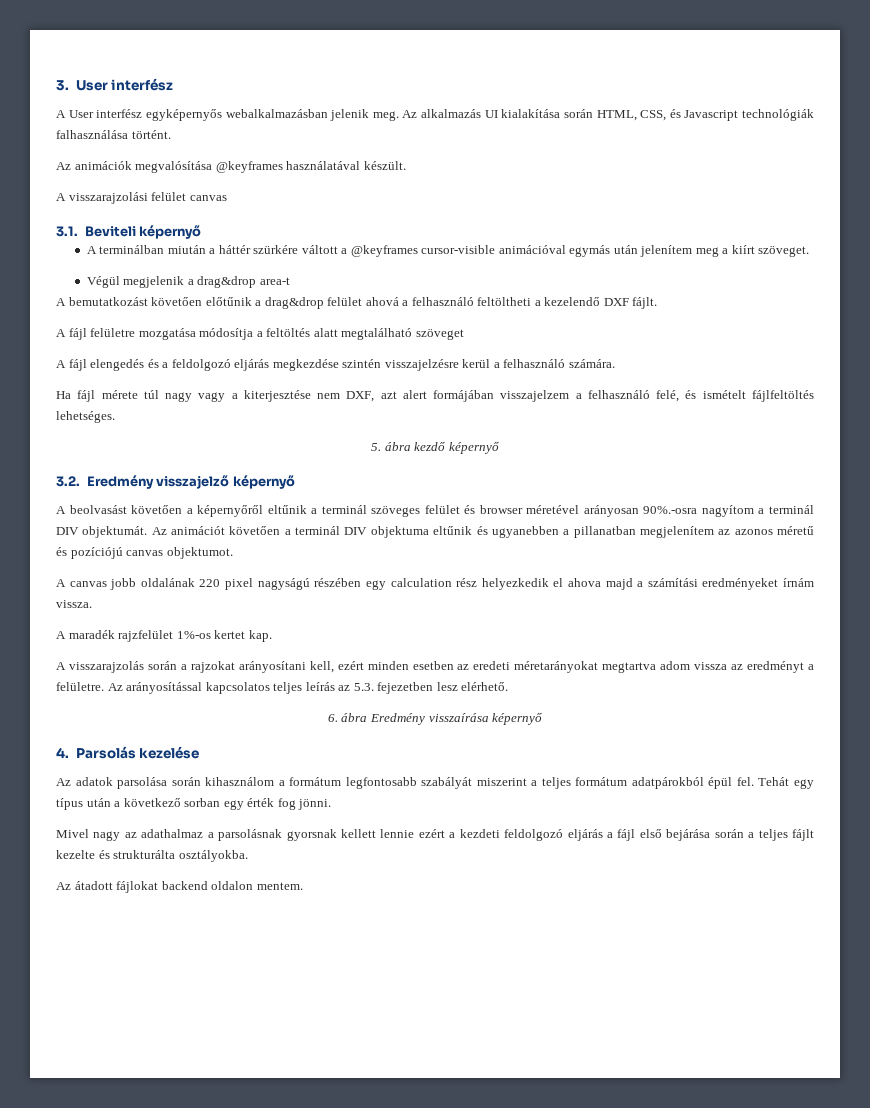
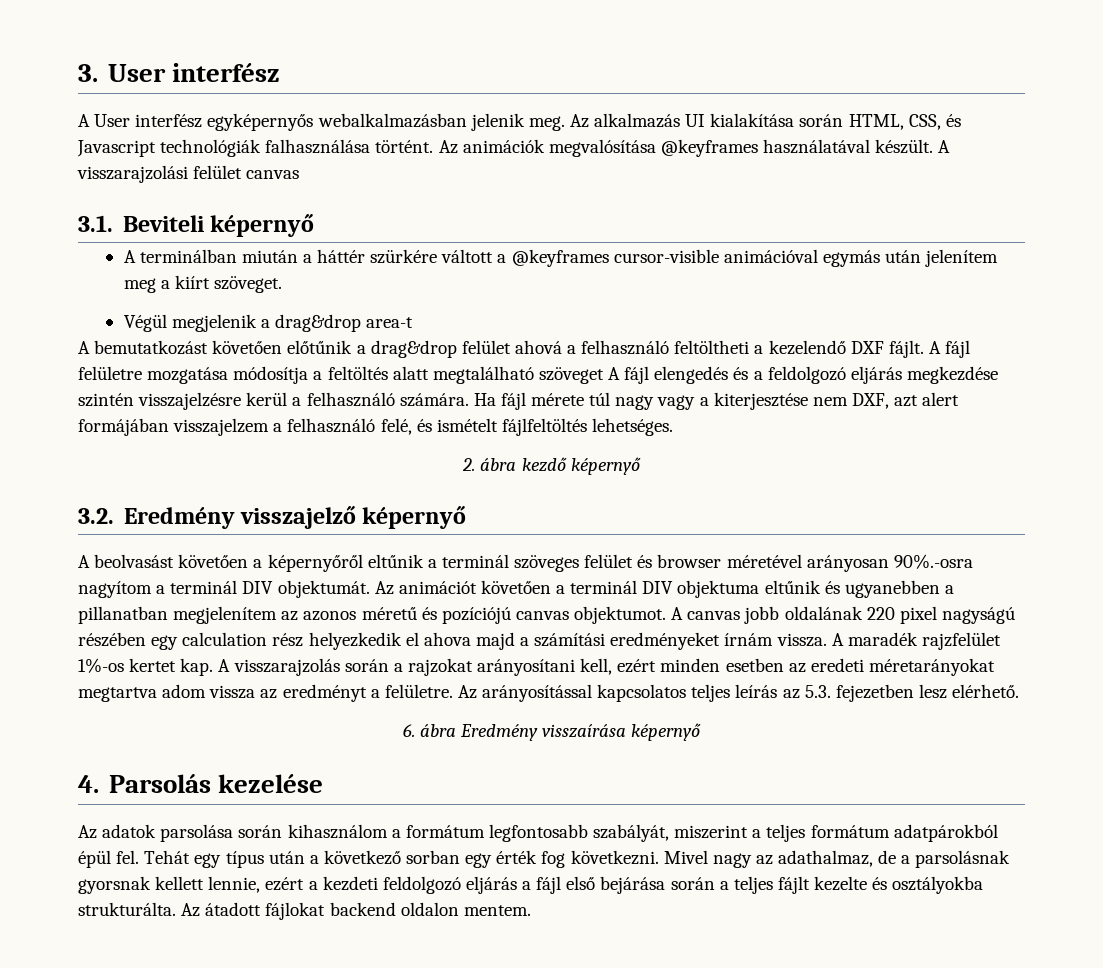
- Az alkalmazás UI kialakítása során HTML, CSS, és Javascript technológiák falhasználása történt.
- Az animációk megvalósítása @keyframes használatával készült.
- A visszarajzolási felület canvas
+ Az alkalmazás UI kialakítása során HTML, CSS, és Javascript technológiák falhasználása történt. Az animációk megvalósítása @keyframes használatával készült. A visszarajzolási felület canvas
- A bemutatkozást követően előtűnik a drag&drop felület ahová a felhasználó feltöltheti a kezelendő DXF fájlt.
- A fájl felületre mozgatása módosítja a feltöltés alatt megtalálható szöveget
- A fájl elengedés és a feldolgozó eljárás megkezdése szintén visszajelzésre kerül a felhasználó számára.
- Ha fájl mérete túl nagy vagy a kiterjesztése nem DXF, azt alert formájában visszajelzem a felhasználó felé, és ismételt fájlfeltöltés lehetséges.
+ A bemutatkozást követően előtűnik a drag&drop felület ahová a felhasználó feltöltheti a kezelendő DXF fájlt. A fájl felületre mozgatása módosítja a feltöltés alatt megtalálható szöveget A fájl elengedés és a feldolgozó eljárás megkezdése szintén visszajelzésre kerül a felhasználó számára. Ha fájl mérete túl nagy vagy a kiterjesztése nem DXF, azt alert formájában visszajelzem a felhasználó felé, és ismételt fájlfeltöltés lehetséges.
- 5. ábra kezdő képernyő
+ 2. ábra kezdő képernyő
- Az animációt követően a terminál DIV objektuma eltűnik és ugyanebben a pillanatban megjelenítem az azonos méretű és pozíciójú canvas objektumot.
- A canvas jobb oldalának 220 pixel nagyságú részében egy calculation rész helyezkedik el ahova majd a számítási eredményeket írnám vissza.
- A maradék rajzfelület 1%-os kertet kap.
- A visszarajzolás során a rajzokat arányosítani kell, ezért minden esetben az eredeti méretarányokat megtartva adom vissza az eredményt a felületre.
+ Az animációt követően a terminál DIV objektuma eltűnik és ugyanebben a pillanatban megjelenítem az azonos méretű és pozíciójú canvas objektumot. A canvas jobb oldalának 220 pixel nagyságú részében egy calculation rész helyezkedik el ahova majd a számítási eredményeket írnám vissza. A maradék rajzfelület 1%-os kertet kap. A visszarajzolás során a rajzokat arányosítani kell, ezért minden esetben az eredeti méretarányokat megtartva adom vissza az eredményt a felületre.
- Az adatok parsolása során kihasználom a formátum legfontosabb szabályát miszerint a teljes formátum adatpárokból épül fel.
+ Az adatok parsolása során kihasználom a formátum legfontosabb szabályát, miszerint a teljes formátum adatpárokból épül fel.
- Tehát egy típus után a következő sorban egy érték fog jönni.
- Mivel nagy az adathalmaz a parsolásnak gyorsnak kellett lennie ezért a kezdeti feldolgozó eljárás a fájl első bejárása során a teljes fájlt kezelte és strukturálta osztályokba.
- Az átadott fájlokat backend oldalon mentem.
+ Tehát egy típus után a következő sorban egy érték fog következni. Mivel nagy az adathalmaz, de a parsolásnak gyorsnak kellett lennie, ezért a kezdeti feldolgozó eljárás a fájl első bejárása során a teljes fájlt kezelte és osztályokba strukturálta. Az átadott fájlokat backend oldalon mentem.

